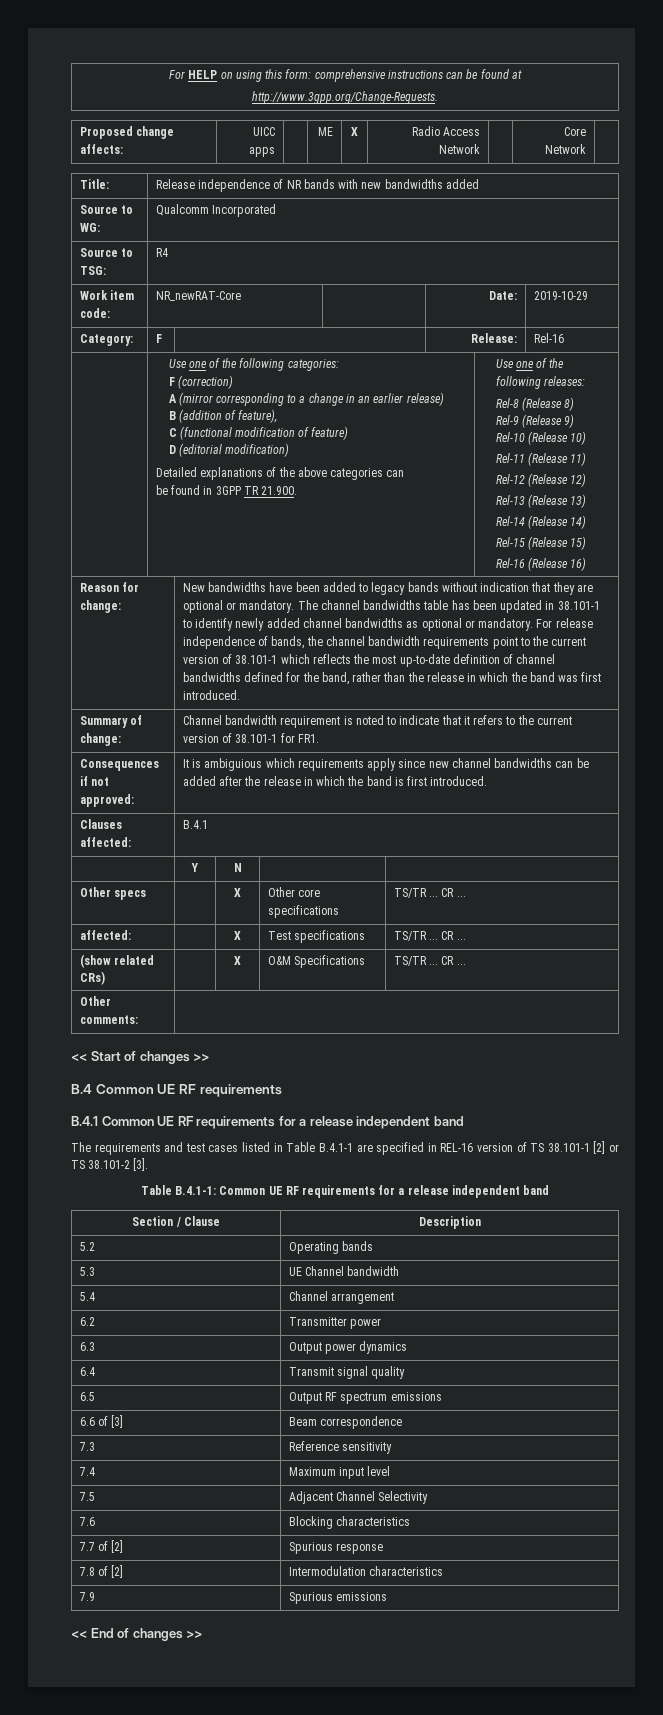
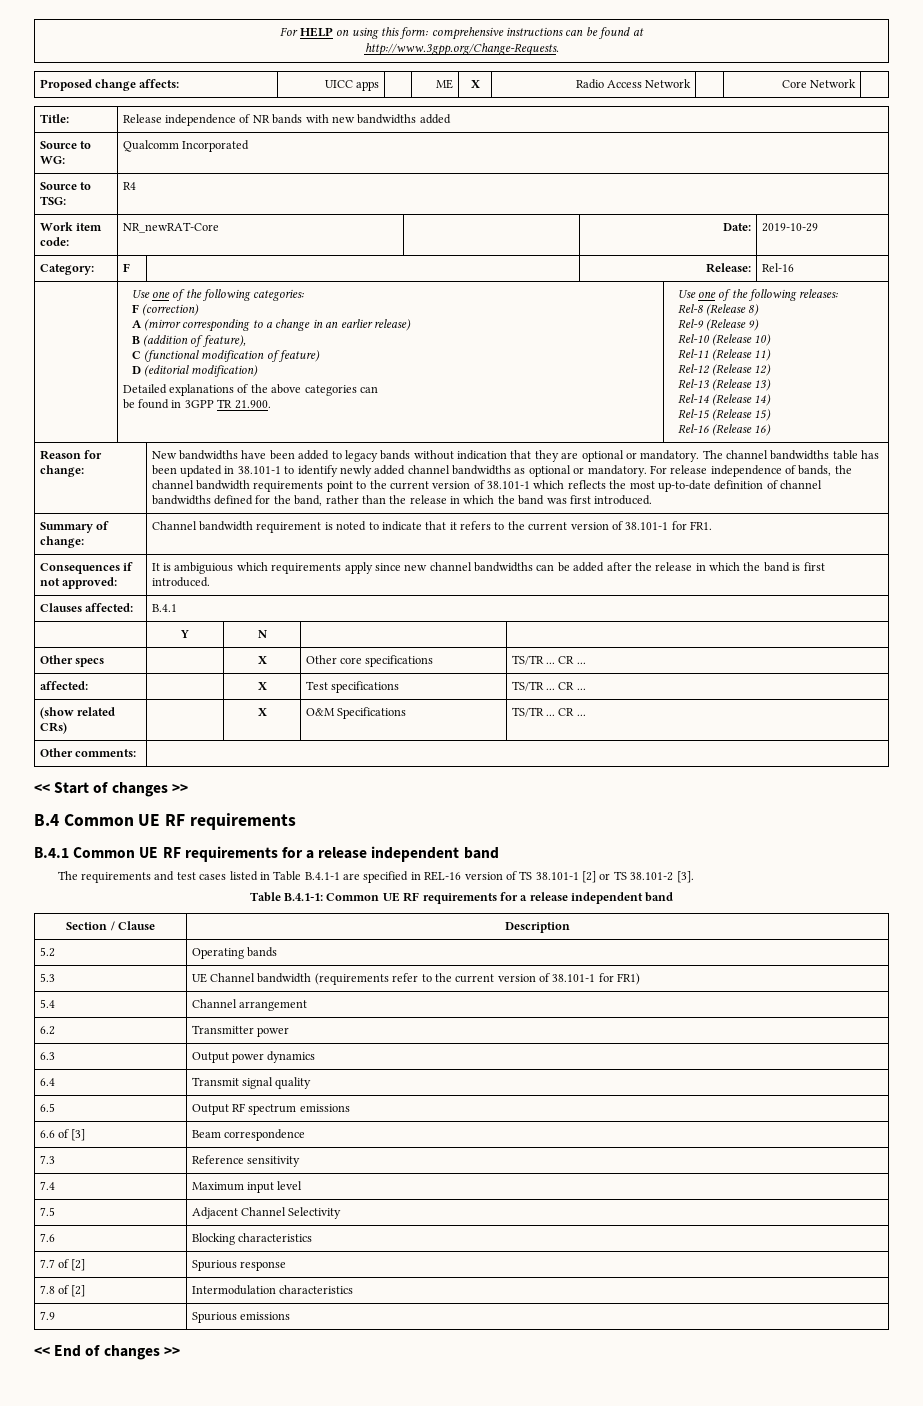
- 5.3 | UE Channel bandwidth
+ 5.3 | UE Channel bandwidth (requirements refer to the current version of 38.101-1 for FR1)

